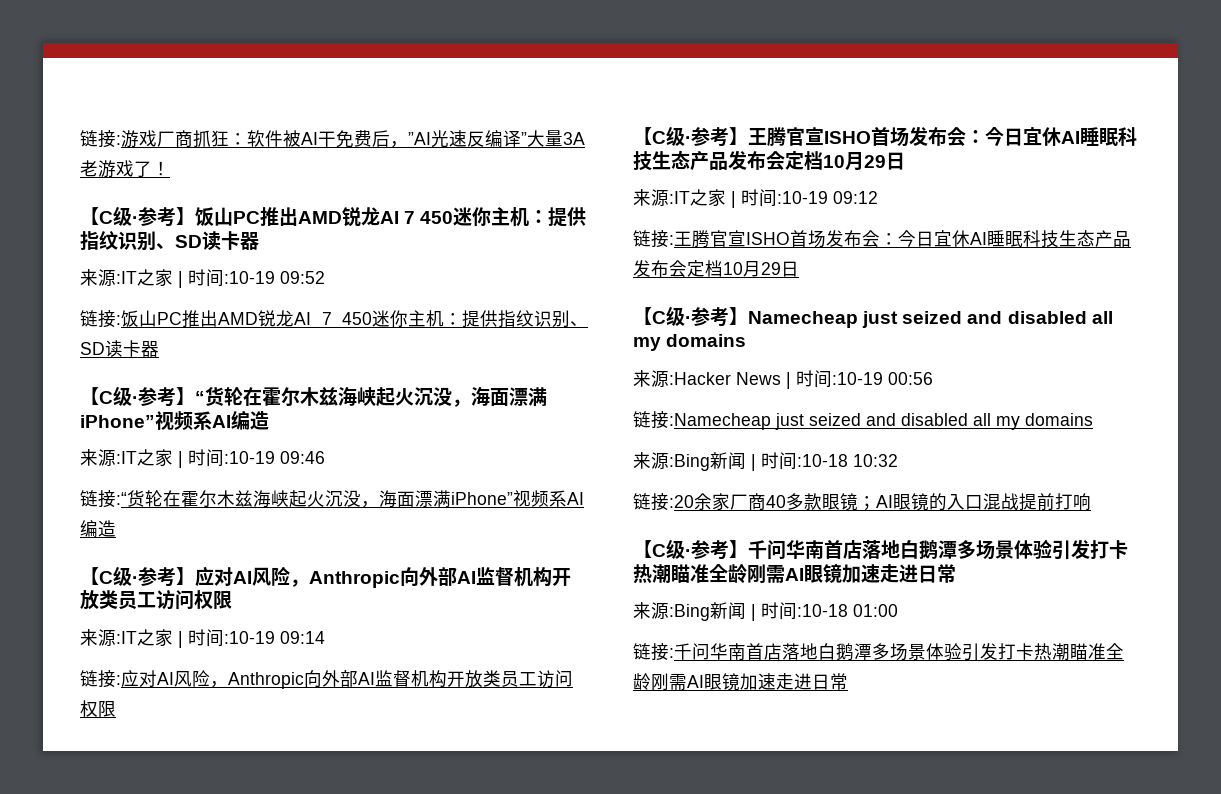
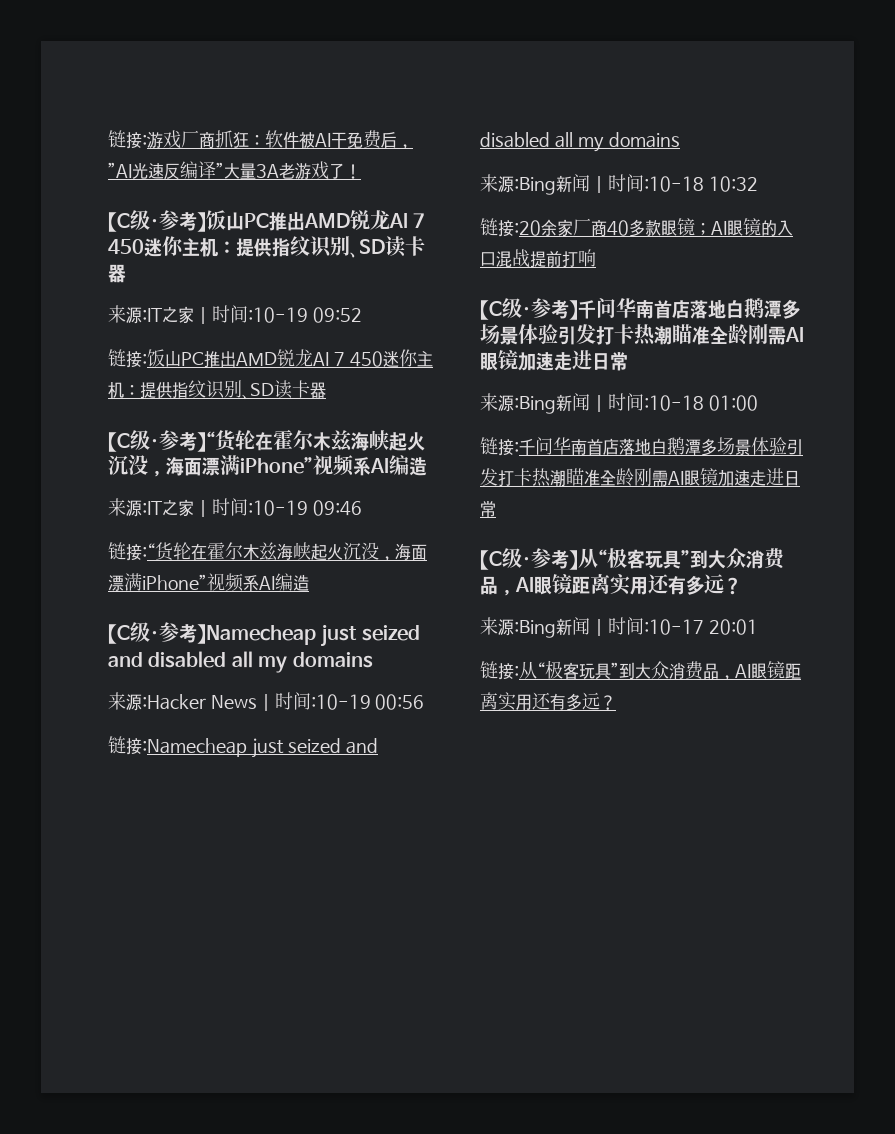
- 【C级·参考】应对AI风险，Anthropic向外部AI监督机构开放类员工访问权限
- 来源:IT之家 | 时间:10-19 09:14
- 链接:应对AI风险，Anthropic向外部AI监督机构开放类员工访问权限
- 【C级·参考】王腾官宣ISHO首场发布会：今日宜休AI睡眠科技生态产品发布会定档10月29日
- 来源:IT之家 | 时间:10-19 09:12
- 链接:王腾官宣ISHO首场发布会：今日宜休AI睡眠科技生态产品发布会定档10月29日
+ 【C级·参考】从“极客玩具”到大众消费品，AI眼镜距离实用还有多远？
+ 来源:Bing新闻 | 时间:10-17 20:01
+ 链接:从“极客玩具”到大众消费品，AI眼镜距离实用还有多远？

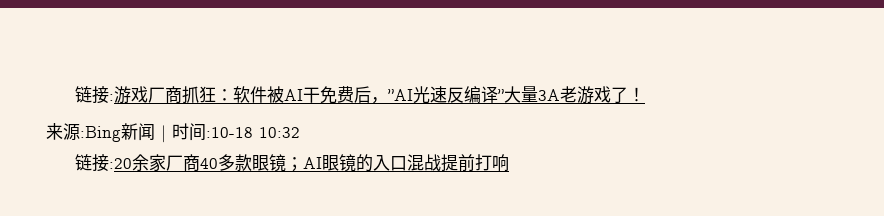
- 【C级·参考】饭山PC推出AMD锐龙AI 7 450迷你主机：提供指纹识别、SD读卡器
- 来源:IT之家 | 时间:10-19 09:52
- 链接:饭山PC推出AMD锐龙AI 7 450迷你主机：提供指纹识别、SD读卡器
- 【C级·参考】“货轮在霍尔木兹海峡起火沉没，海面漂满iPhone”视频系AI编造
- 来源:IT之家 | 时间:10-19 09:46
- 链接:“货轮在霍尔木兹海峡起火沉没，海面漂满iPhone”视频系AI编造
- 【C级·参考】Namecheap just seized and disabled all my domains
- 来源:Hacker News | 时间:10-19 00:56
- 链接:Namecheap just seized and disabled all my domains
- 【C级·参考】千问华南首店落地白鹅潭多场景体验引发打卡热潮瞄准全龄刚需AI眼镜加速走进日常
- 来源:Bing新闻 | 时间:10-18 01:00
- 链接:千问华南首店落地白鹅潭多场景体验引发打卡热潮瞄准全龄刚需AI眼镜加速走进日常
- 【C级·参考】从“极客玩具”到大众消费品，AI眼镜距离实用还有多远？
- 来源:Bing新闻 | 时间:10-17 20:01
- 链接:从“极客玩具”到大众消费品，AI眼镜距离实用还有多远？

